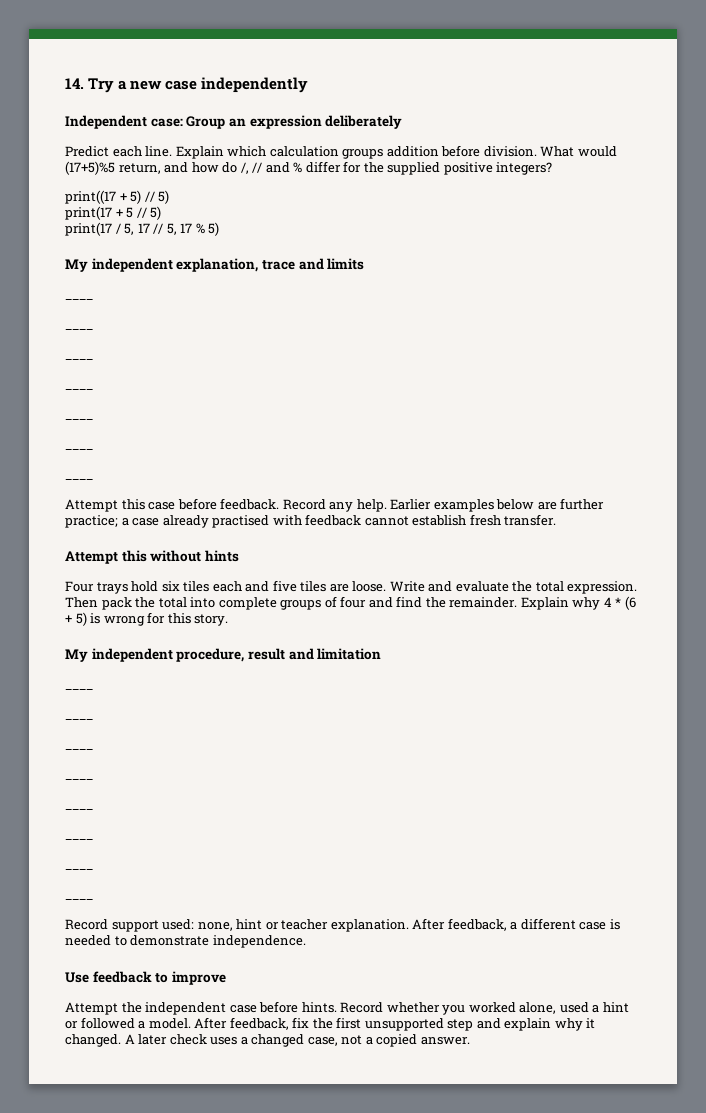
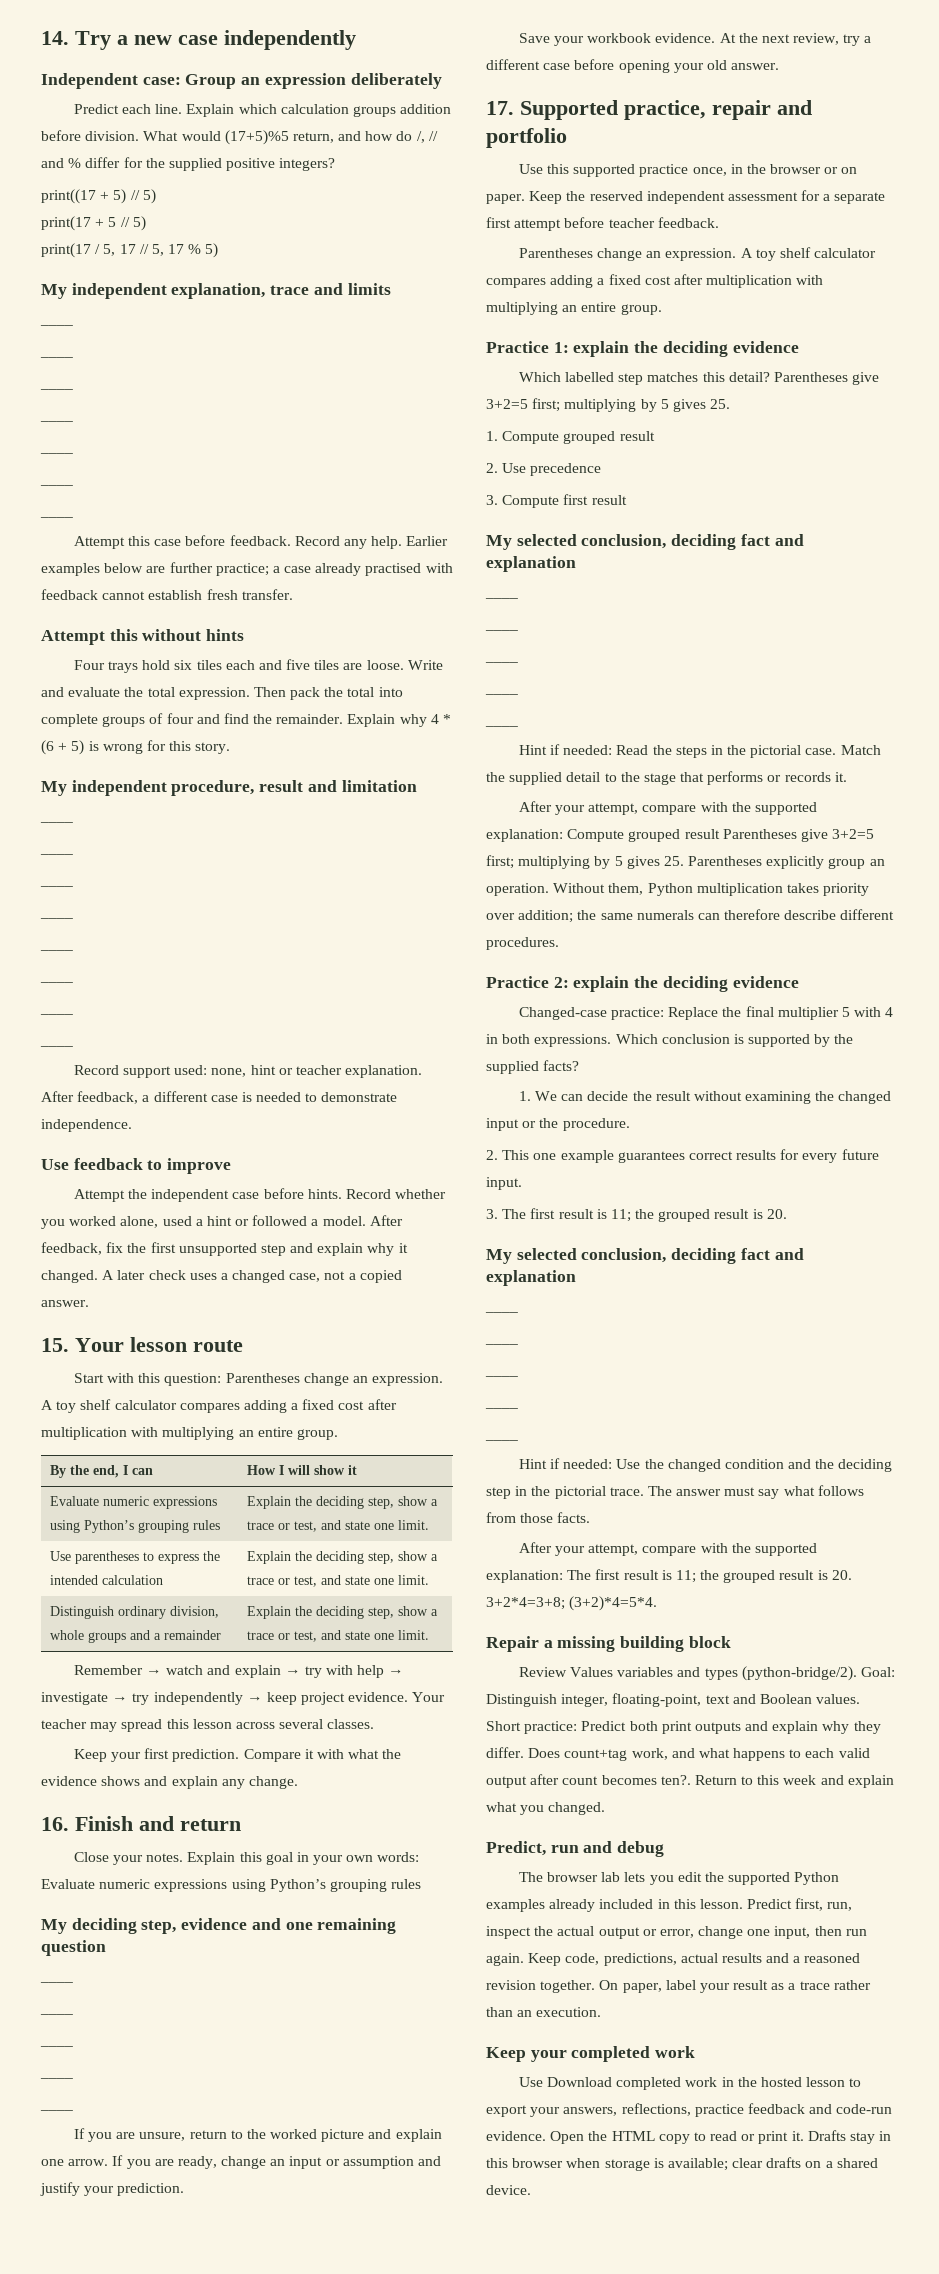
+ 15. Your lesson route
+ Start with this question: Parentheses change an expression. A toy shelf calculator compares adding a fixed cost after multiplication with multiplying an entire group.
+ By the end, I can | How I will show it
+ Evaluate numeric expressions using Python’s grouping rules | Explain the deciding step, show a trace or test, and state one limit.
+ Use parentheses to express the intended calculation | Explain the deciding step, show a trace or test, and state one limit.
+ Distinguish ordinary division, whole groups and a remainder | Explain the deciding step, show a trace or test, and state one limit.
+ Remember → watch and explain → try with help → investigate → try independently → keep project evidence. Your teacher may spread this lesson across several classes.
+ Keep your first prediction. Compare it with what the evidence shows and explain any change.
+ 16. Finish and return
+ Close your notes. Explain this goal in your own words: Evaluate numeric expressions using Python’s grouping rules
+ My deciding step, evidence and one remaining question
+ ____
+ ____
+ ____
+ ____
+ ____
+ If you are unsure, return to the worked picture and explain one arrow. If you are ready, change an input or assumption and justify your prediction.
+ Save your workbook evidence. At the next review, try a different case before opening your old answer.
+ 17. Supported practice, repair and portfolio
+ Use this supported practice once, in the browser or on paper. Keep the reserved independent assessment for a separate first attempt before teacher feedback.
+ Parentheses change an expression. A toy shelf calculator compares adding a fixed cost after multiplication with multiplying an entire group.
+ Practice 1: explain the deciding evidence
+ Which labelled step matches this detail? Parentheses give 3+2=5 first; multiplying by 5 gives 25.
+ 1. Compute grouped result
+ 2. Use precedence
+ 3. Compute first result
+ My selected conclusion, deciding fact and explanation
+ ____
+ ____
+ ____
+ ____
+ ____
+ Hint if needed: Read the steps in the pictorial case. Match the supplied detail to the stage that performs or records it.
+ After your attempt, compare with the supported explanation: Compute grouped result Parentheses give 3+2=5 first; multiplying by 5 gives 25. Parentheses explicitly group an operation. Without them, Python multiplication takes priority over addition; the same numerals can therefore describe different procedures.
+ Practice 2: explain the deciding evidence
+ Changed-case practice: Replace the final multiplier 5 with 4 in both expressions. Which conclusion is supported by the supplied facts?
+ 1. We can decide the result without examining the changed input or the procedure.
+ 2. This one example guarantees correct results for every future input.
+ 3. The first result is 11; the grouped result is 20.
+ My selected conclusion, deciding fact and explanation
+ ____
+ ____
+ ____
+ ____
+ ____
+ Hint if needed: Use the changed condition and the deciding step in the pictorial trace. The answer must say what follows from those facts.
+ After your attempt, compare with the supported explanation: The first result is 11; the grouped result is 20. 3+2*4=3+8; (3+2)*4=5*4.
+ Repair a missing building block
+ Review Values variables and types (python-bridge/2). Goal: Distinguish integer, floating-point, text and Boolean values. Short practice: Predict both print outputs and explain why they differ. Does count+tag work, and what happens to each valid output after count becomes ten?. Return to this week and explain what you changed.
+ Predict, run and debug
+ The browser lab lets you edit the supported Python examples already included in this lesson. Predict first, run, inspect the actual output or error, change one input, then run again. Keep code, predictions, actual results and a reasoned revision together. On paper, label your result as a trace rather than an execution.
+ Keep your completed work
+ Use Download completed work in the hosted lesson to export your answers, reflections, practice feedback and code-run evidence. Open the HTML copy to read or print it. Drafts stay in this browser when storage is available; clear drafts on a shared device.

